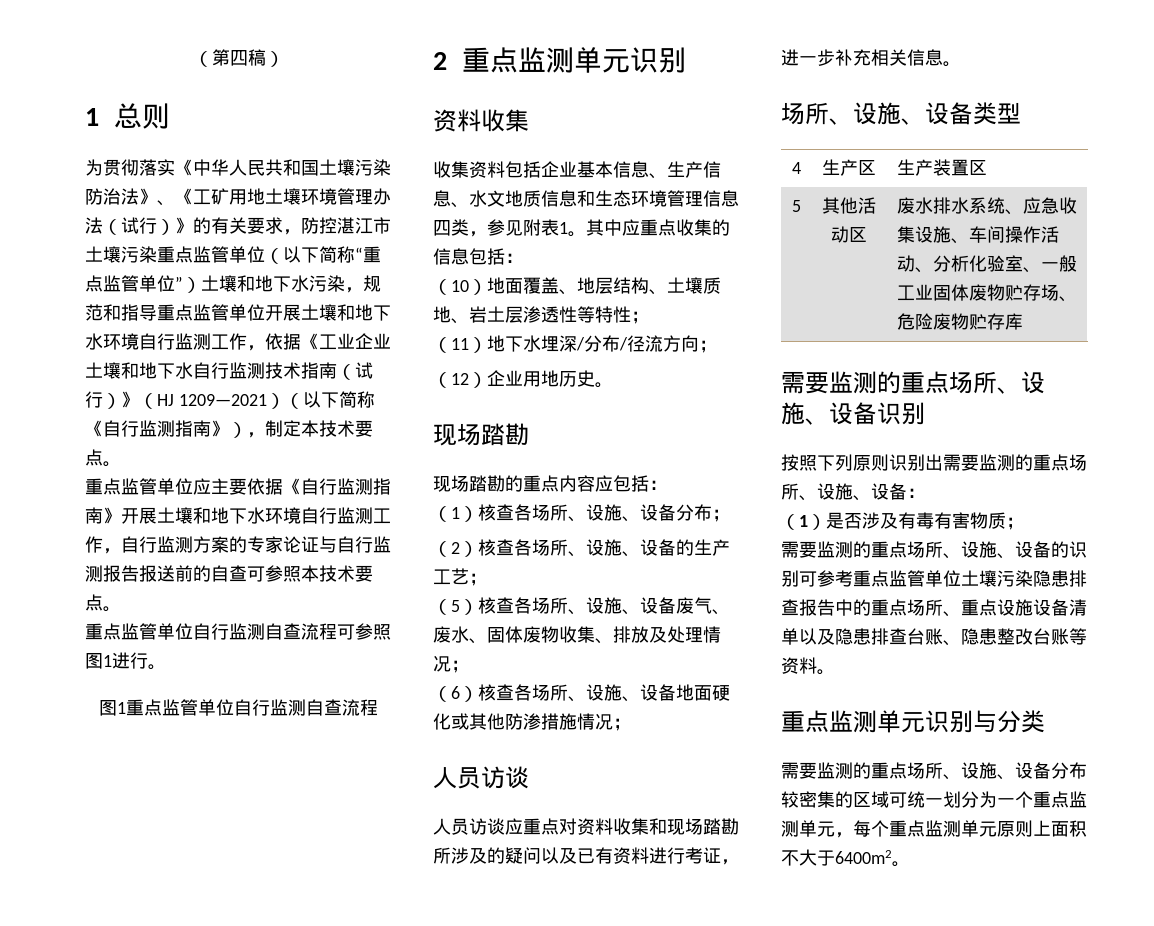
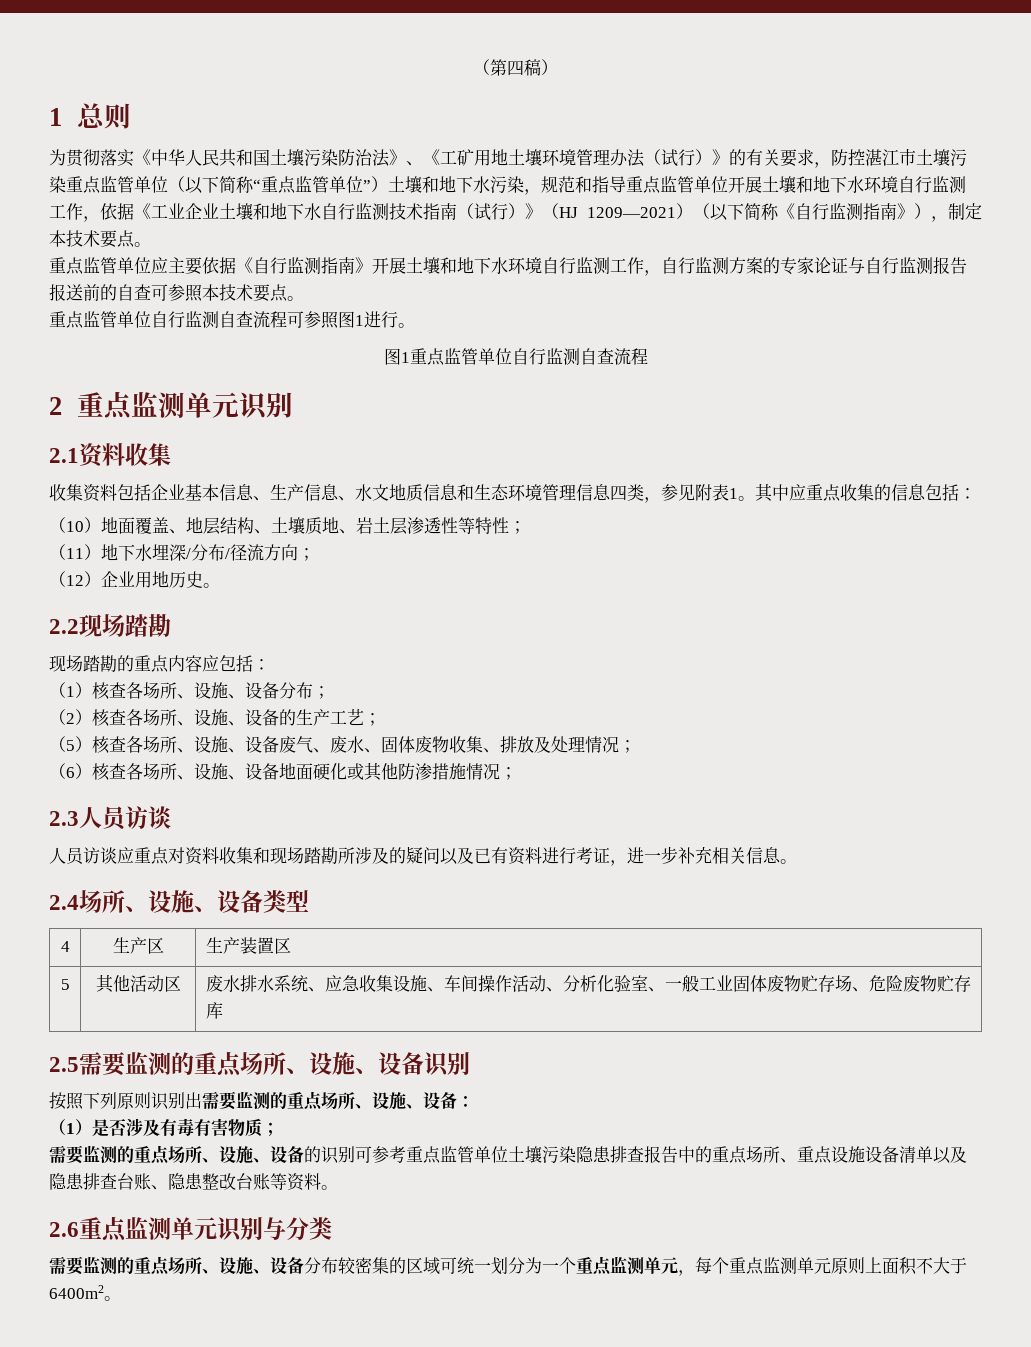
  2重点监测单元识别
- 资料收集
+ 2.1资料收集
  （12）企业用地历史。
- 现场踏勘
+ 2.2现场踏勘
  （6）核查各场所、设施、设备地面硬化或其他防渗措施情况；
- 人员访谈
+ 2.3人员访谈
- 场所、设施、设备类型
+ 2.4场所、设施、设备类型
- 需要监测的重点场所、设施、设备识别
+ 2.5需要监测的重点场所、设施、设备识别
- 重点监测单元识别与分类
+ 2.6重点监测单元识别与分类

